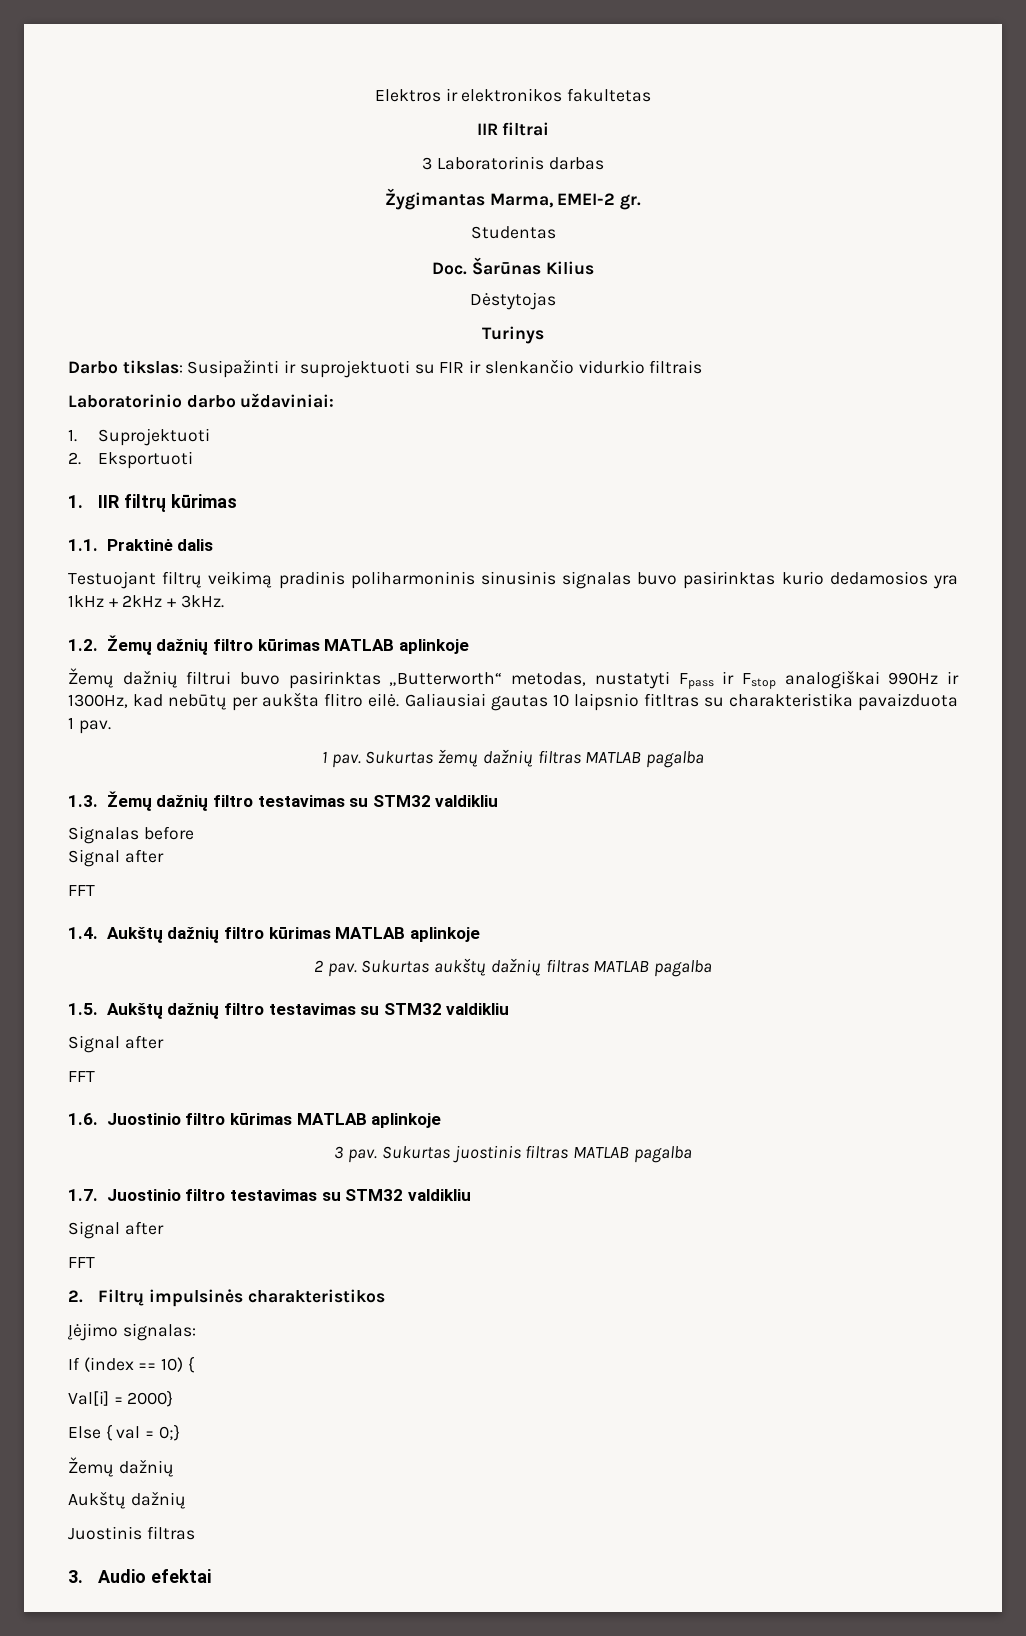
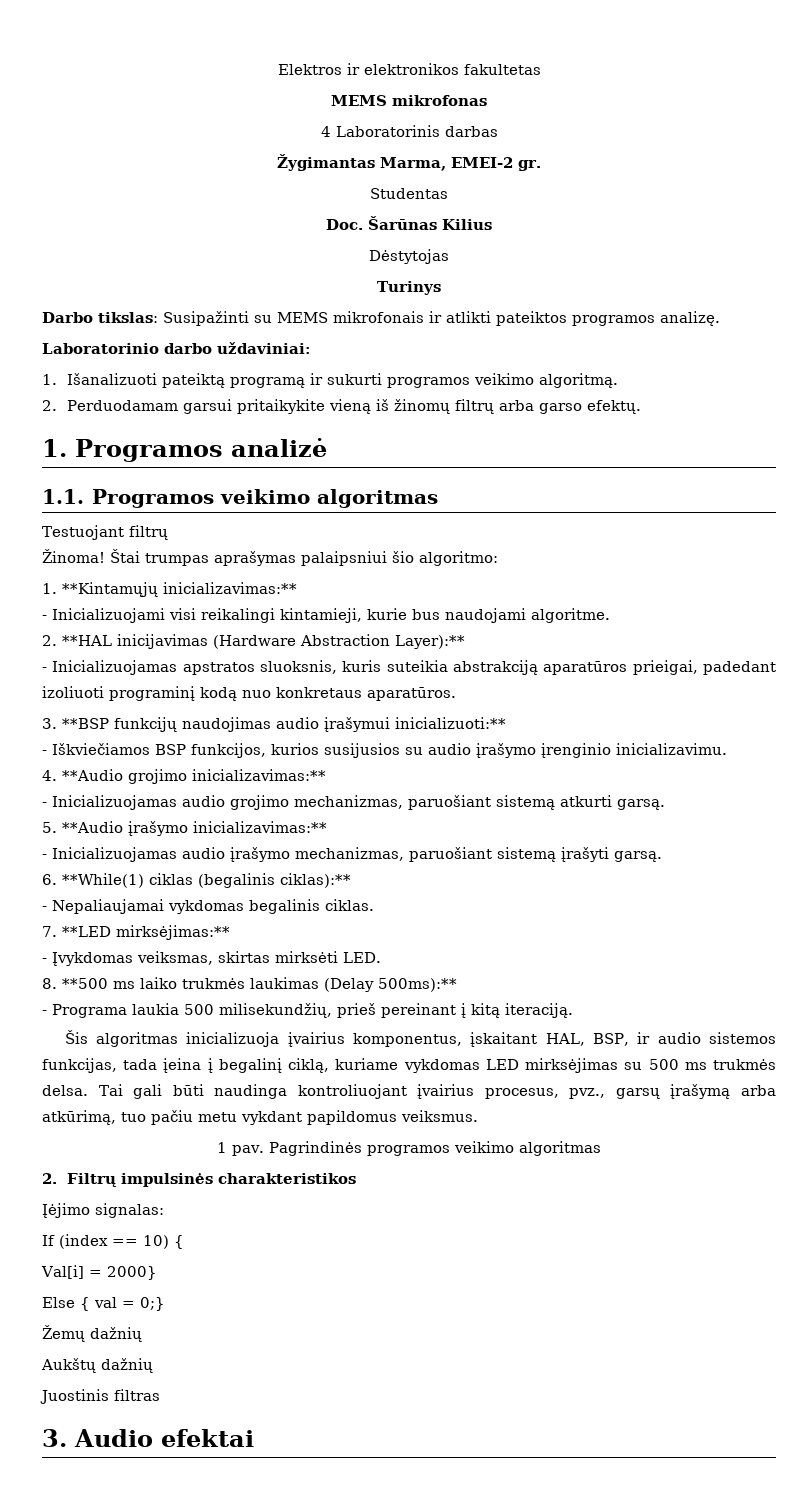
- IIR filtrai
- 3 Laboratorinis darbas
+ MEMS mikrofonas
+ 4 Laboratorinis darbas
- Darbo tikslas: Susipažinti ir suprojektuoti su FIR ir slenkančio vidurkio filtrais
+ Darbo tikslas: Susipažinti su MEMS mikrofonais ir atlikti pateiktos programos analizę.
  Laboratorinio darbo uždaviniai:
- 1. Suprojektuoti
- 2. Eksportuoti
- 1. IIR filtrų kūrimas
- 1.1. Praktinė dalis
- Testuojant filtrų veikimą pradinis poliharmoninis sinusinis signalas buvo pasirinktas kurio dedamosios yra 1kHz + 2kHz + 3kHz.
- 1.2. Žemų dažnių filtro kūrimas MATLAB aplinkoje
- Žemų dažnių filtrui buvo pasirinktas „Butterworth“ metodas, nustatyti Fpass ir Fstop analogiškai 990Hz ir 1300Hz, kad nebūtų per aukšta flitro eilė. Galiausiai gautas 10 laipsnio fitltras su charakteristika pavaizduota 1 pav.
- 1 pav. Sukurtas žemų dažnių filtras MATLAB pagalba
- 1.3. Žemų dažnių filtro testavimas su STM32 valdikliu
- Signalas before
- Signal after
- FFT
- 1.4. Aukštų dažnių filtro kūrimas MATLAB aplinkoje
- 2 pav. Sukurtas aukštų dažnių filtras MATLAB pagalba
- 1.5. Aukštų dažnių filtro testavimas su STM32 valdikliu
- Signal after
- FFT
- 1.6. Juostinio filtro kūrimas MATLAB aplinkoje
- 3 pav. Sukurtas juostinis filtras MATLAB pagalba
- 1.7. Juostinio filtro testavimas su STM32 valdikliu
- Signal after
- FFT
+ 1. Išanalizuoti pateiktą programą ir sukurti programos veikimo algoritmą.
+ 2. Perduodamam garsui pritaikykite vieną iš žinomų filtrų arba garso efektų.
+ 1. Programos analizė
+ 1.1. Programos veikimo algoritmas
+ Testuojant filtrų
+ Žinoma! Štai trumpas aprašymas palaipsniui šio algoritmo:
+ 1. **Kintamųjų inicializavimas:**
+ - Inicializuojami visi reikalingi kintamieji, kurie bus naudojami algoritme.
+ 2. **HAL inicijavimas (Hardware Abstraction Layer):**
+ - Inicializuojamas apstratos sluoksnis, kuris suteikia abstrakciją aparatūros prieigai, padedant izoliuoti programinį kodą nuo konkretaus aparatūros.
+ 3. **BSP funkcijų naudojimas audio įrašymui inicializuoti:**
+ - Iškviečiamos BSP funkcijos, kurios susijusios su audio įrašymo įrenginio inicializavimu.
+ 4. **Audio grojimo inicializavimas:**
+ - Inicializuojamas audio grojimo mechanizmas, paruošiant sistemą atkurti garsą.
+ 5. **Audio įrašymo inicializavimas:**
+ - Inicializuojamas audio įrašymo mechanizmas, paruošiant sistemą įrašyti garsą.
+ 6. **While(1) ciklas (begalinis ciklas):**
+ - Nepaliaujamai vykdomas begalinis ciklas.
+ 7. **LED mirksėjimas:**
+ - Įvykdomas veiksmas, skirtas mirksėti LED.
+ 8. **500 ms laiko trukmės laukimas (Delay 500ms):**
+ - Programa laukia 500 milisekundžių, prieš pereinant į kitą iteraciją.
+ Šis algoritmas inicializuoja įvairius komponentus, įskaitant HAL, BSP, ir audio sistemos funkcijas, tada įeina į begalinį ciklą, kuriame vykdomas LED mirksėjimas su 500 ms trukmės delsa. Tai gali būti naudinga kontroliuojant įvairius procesus, pvz., garsų įrašymą arba atkūrimą, tuo pačiu metu vykdant papildomus veiksmus.
+ 1 pav. Pagrindinės programos veikimo algoritmas

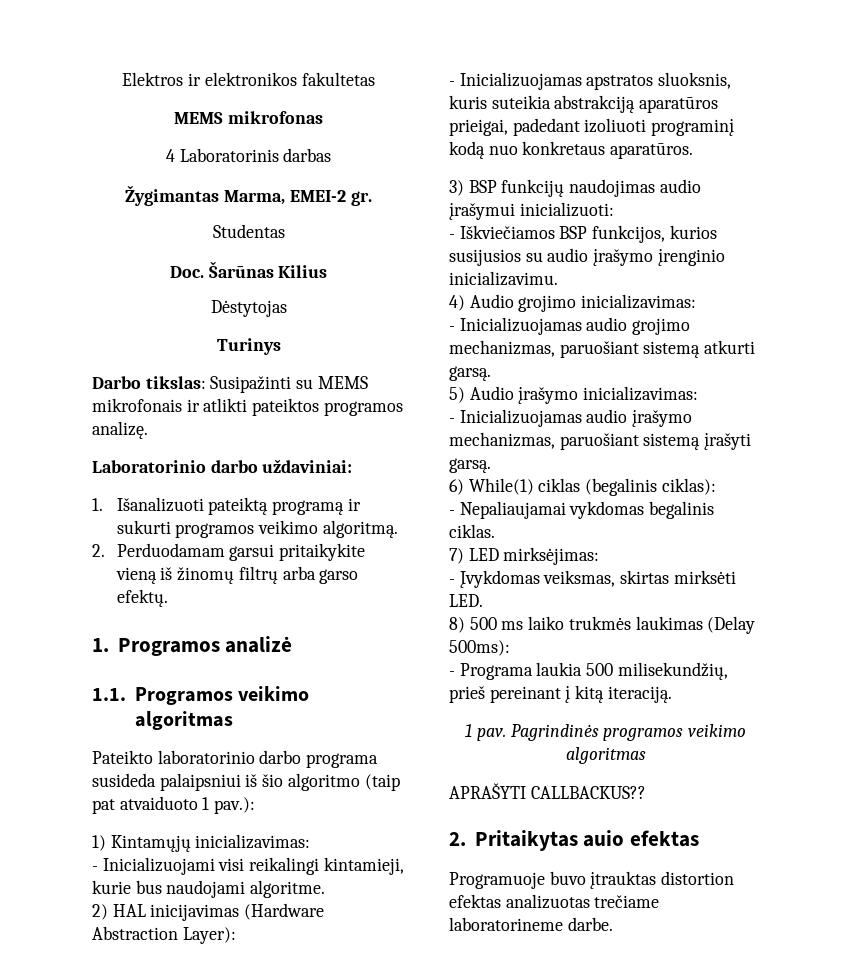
- Testuojant filtrų
- Žinoma! Štai trumpas aprašymas palaipsniui šio algoritmo:
- 1. **Kintamųjų inicializavimas:**
+ Pateikto laboratorinio darbo programa susideda palaipsniui iš šio algoritmo (taip pat atvaiduoto 1 pav.):
+ 1) Kintamųjų inicializavimas:
- 2. **HAL inicijavimas (Hardware Abstraction Layer):**
+ 2) HAL inicijavimas (Hardware Abstraction Layer):
- 3. **BSP funkcijų naudojimas audio įrašymui inicializuoti:**
+ 3) BSP funkcijų naudojimas audio įrašymui inicializuoti:
- 4. **Audio grojimo inicializavimas:**
+ 4) Audio grojimo inicializavimas:
- 5. **Audio įrašymo inicializavimas:**
+ 5) Audio įrašymo inicializavimas:
- 6. **While(1) ciklas (begalinis ciklas):**
+ 6) While(1) ciklas (begalinis ciklas):
- 7. **LED mirksėjimas:**
+ 7) LED mirksėjimas:
- 8. **500 ms laiko trukmės laukimas (Delay 500ms):**
+ 8) 500 ms laiko trukmės laukimas (Delay 500ms):
- Šis algoritmas inicializuoja įvairius komponentus, įskaitant HAL, BSP, ir audio sistemos funkcijas, tada įeina į begalinį ciklą, kuriame vykdomas LED mirksėjimas su 500 ms trukmės delsa. Tai gali būti naudinga kontroliuojant įvairius procesus, pvz., garsų įrašymą arba atkūrimą, tuo pačiu metu vykdant papildomus veiksmus.
- 2. Filtrų impulsinės charakteristikos
- Įėjimo signalas:
- If (index == 10) {
- Val[i] = 2000}
- Else { val = 0;}
- Žemų dažnių
- Aukštų dažnių
- Juostinis filtras
- 3. Audio efektai
+ APRAŠYTI CALLBACKUS??
+ 2. Pritaikytas auio efektas
+ Programuoje buvo įtrauktas distortion efektas analizuotas trečiame laboratorineme darbe.

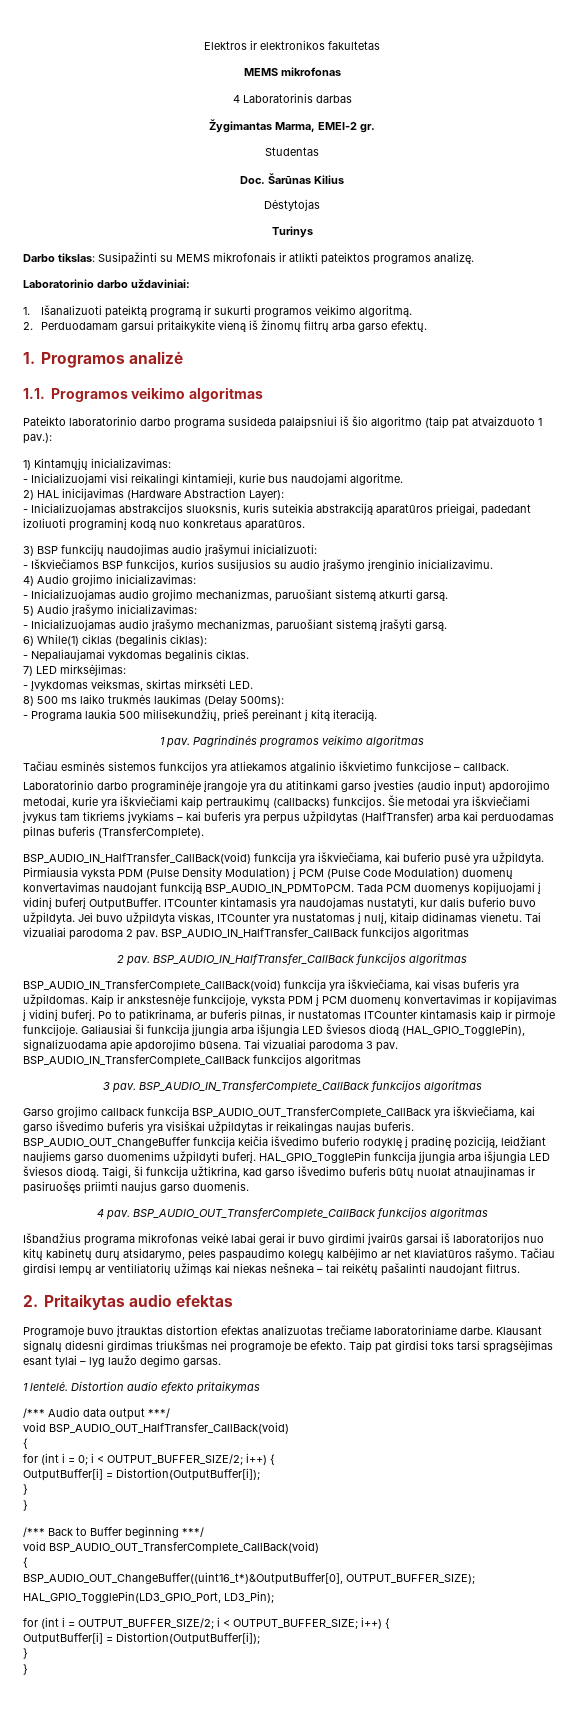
- Pateikto laboratorinio darbo programa susideda palaipsniui iš šio algoritmo (taip pat atvaiduoto 1 pav.):
+ Pateikto laboratorinio darbo programa susideda palaipsniui iš šio algoritmo (taip pat atvaizduoto 1 pav.):
- - Inicializuojamas apstratos sluoksnis, kuris suteikia abstrakciją aparatūros prieigai, padedant izoliuoti programinį kodą nuo konkretaus aparatūros.
+ - Inicializuojamas abstrakcijos sluoksnis, kuris suteikia abstrakciją aparatūros prieigai, padedant izoliuoti programinį kodą nuo konkretaus aparatūros.
- APRAŠYTI CALLBACKUS??
+ Tačiau esminės sistemos funkcijos yra atliekamos atgalinio iškvietimo funkcijose – callback.
+ Laboratorinio darbo programinėje įrangoje yra du atitinkami garso įvesties (audio input) apdorojimo metodai, kurie yra iškviečiami kaip pertraukimų (callbacks) funkcijos. Šie metodai yra iškviečiami įvykus tam tikriems įvykiams – kai buferis yra perpus užpildytas (HalfTransfer) arba kai perduodamas pilnas buferis (TransferComplete).
+ BSP_AUDIO_IN_HalfTransfer_CallBack(void) funkcija yra iškviečiama, kai buferio pusė yra užpildyta. Pirmiausia vyksta PDM (Pulse Density Modulation) į PCM (Pulse Code Modulation) duomenų konvertavimas naudojant funkciją BSP_AUDIO_IN_PDMToPCM. Tada PCM duomenys kopijuojami į vidinį buferį OutputBuffer. ITCounter kintamasis yra naudojamas nustatyti, kur dalis buferio buvo užpildyta. Jei buvo užpildyta viskas, ITCounter yra nustatomas į nulį, kitaip didinamas vienetu. Tai vizualiai parodoma 2 pav. BSP_AUDIO_IN_HalfTransfer_CallBack funkcijos algoritmas
+ 2 pav. BSP_AUDIO_IN_HalfTransfer_CallBack funkcijos algoritmas
+ BSP_AUDIO_IN_TransferComplete_CallBack(void) funkcija yra iškviečiama, kai visas buferis yra užpildomas. Kaip ir ankstesnėje funkcijoje, vyksta PDM į PCM duomenų konvertavimas ir kopijavimas į vidinį buferį. Po to patikrinama, ar buferis pilnas, ir nustatomas ITCounter kintamasis kaip ir pirmoje funkcijoje. Galiausiai ši funkcija įjungia arba išjungia LED šviesos diodą (HAL_GPIO_TogglePin), signalizuodama apie apdorojimo būsena. Tai vizualiai parodoma 3 pav. BSP_AUDIO_IN_TransferComplete_CallBack funkcijos algoritmas
+ 3 pav. BSP_AUDIO_IN_TransferComplete_CallBack funkcijos algoritmas
+ Garso grojimo callback funkcija BSP_AUDIO_OUT_TransferComplete_CallBack yra iškviečiama, kai garso išvedimo buferis yra visiškai užpildytas ir reikalingas naujas buferis. BSP_AUDIO_OUT_ChangeBuffer funkcija keičia išvedimo buferio rodyklę į pradinę poziciją, leidžiant naujiems garso duomenims užpildyti buferį. HAL_GPIO_TogglePin funkcija įjungia arba išjungia LED šviesos diodą. Taigi, ši funkcija užtikrina, kad garso išvedimo buferis būtų nuolat atnaujinamas ir pasiruošęs priimti naujus garso duomenis.
+ 4 pav. BSP_AUDIO_OUT_TransferComplete_CallBack funkcijos algoritmas
+ Išbandžius programa mikrofonas veikė labai gerai ir buvo girdimi įvairūs garsai iš laboratorijos nuo kitų kabinetų durų atsidarymo, peles paspaudimo kolegų kalbėjimo ar net klaviatūros rašymo. Tačiau girdisi lempų ar ventiliatorių užimąs kai niekas nešneka – tai reikėtų pašalinti naudojant filtrus.
- 2. Pritaikytas auio efektas
+ 2. Pritaikytas audio efektas
- Programuoje buvo įtrauktas distortion efektas analizuotas trečiame laboratorineme darbe.
+ Programoje buvo įtrauktas distortion efektas analizuotas trečiame laboratoriniame darbe. Klausant signalų didesni girdimas triukšmas nei programoje be efekto. Taip pat girdisi toks tarsi spragsėjimas esant tylai – lyg laužo degimo garsas.
+ 1 lentelė. Distortion audio efekto pritaikymas
+ /*** Audio data output ***/
+ void BSP_AUDIO_OUT_HalfTransfer_CallBack(void)
+ {
+ for (int i = 0; i < OUTPUT_BUFFER_SIZE/2; i++) {
+ OutputBuffer[i] = Distortion(OutputBuffer[i]);
+ }
+ }
+ /*** Back to Buffer beginning ***/
+ void BSP_AUDIO_OUT_TransferComplete_CallBack(void)
+ {
+ BSP_AUDIO_OUT_ChangeBuffer((uint16_t*)&OutputBuffer[0], OUTPUT_BUFFER_SIZE);
+ HAL_GPIO_TogglePin(LD3_GPIO_Port, LD3_Pin);
+ for (int i = OUTPUT_BUFFER_SIZE/2; i < OUTPUT_BUFFER_SIZE; i++) {
+ OutputBuffer[i] = Distortion(OutputBuffer[i]);
+ }
+ }

